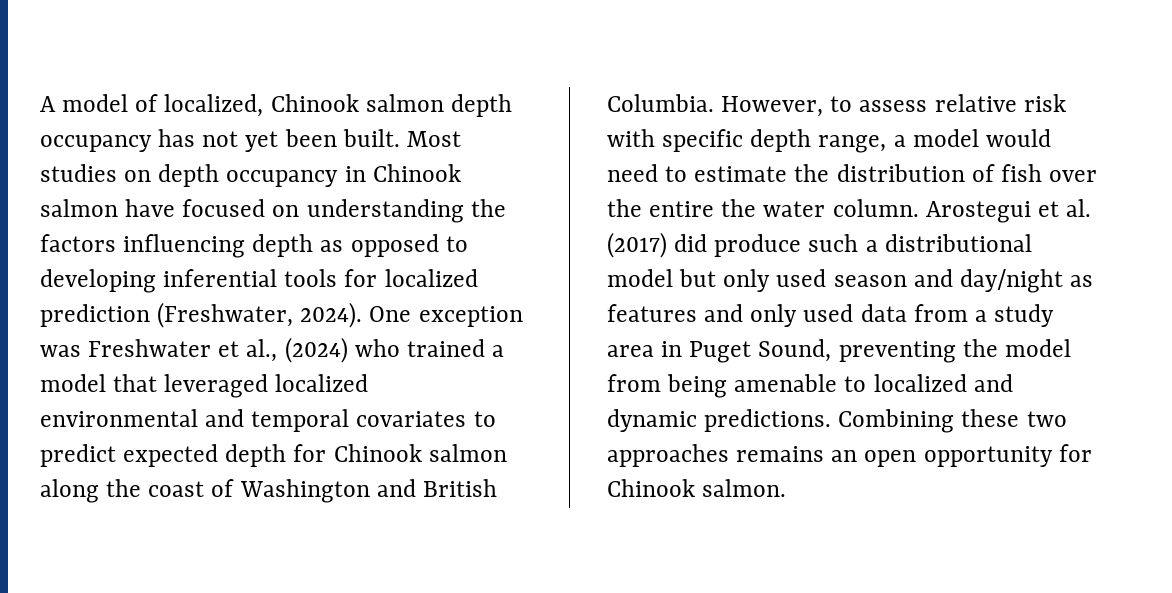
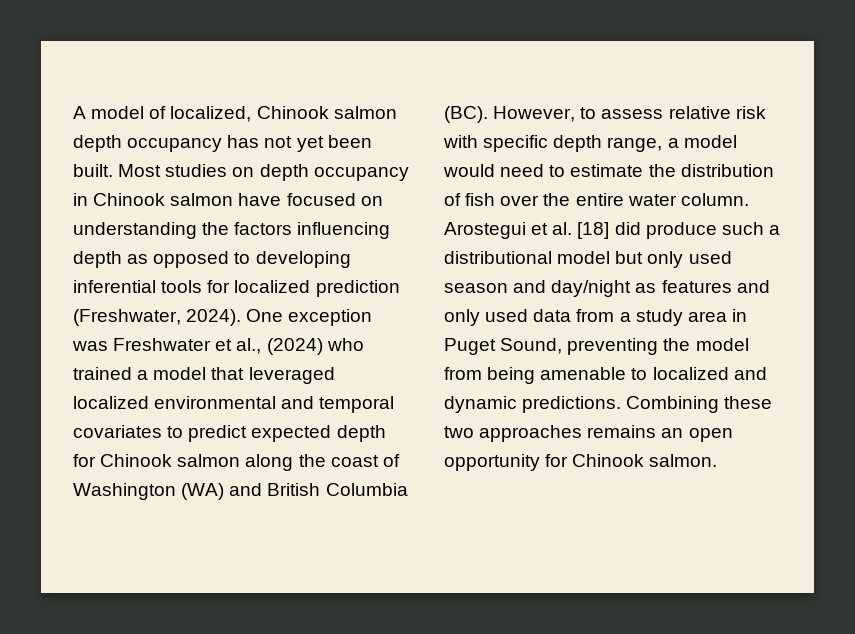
- One exception was Freshwater et al., (2024) who trained a model that leveraged localized environmental and temporal covariates to predict expected depth for Chinook salmon along the coast of Washington and British Columbia. However, to assess relative risk with specific depth range, a model would need to estimate the distribution of fish over the entire the water column.
+ One exception was Freshwater et al., (2024) who trained a model that leveraged localized environmental and temporal covariates to predict expected depth for Chinook salmon along the coast of Washington (WA) and British Columbia (BC). However, to assess relative risk with specific depth range, a model would need to estimate the distribution of fish over the entire water column.
- Arostegui et al. (2017) did produce such a distributional model but only used season and day/night as features and only used data from a study area in Puget Sound, preventing the model from being amenable to localized and dynamic predictions.
+ Arostegui et al. [18] did produce such a distributional model but only used season and day/night as features and only used data from a study area in Puget Sound, preventing the model from being amenable to localized and dynamic predictions.

